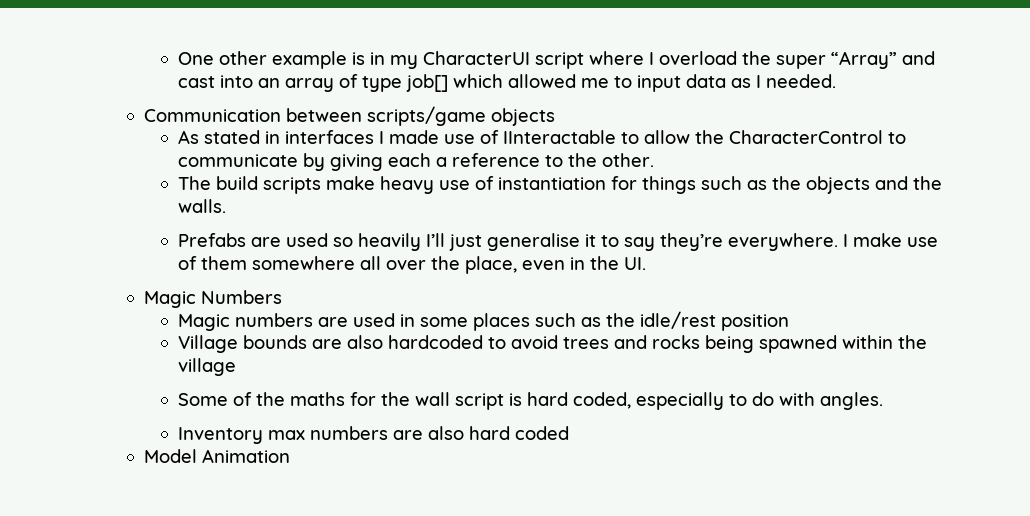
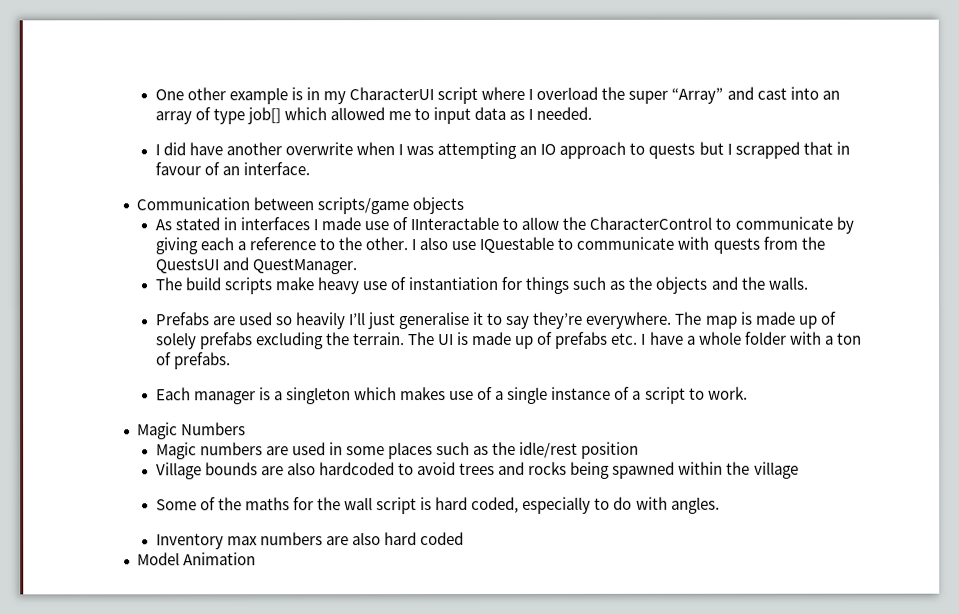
+ I did have another overwrite when I was attempting an IO approach to quests but I scrapped that in favour of an interface.
+ I also use IQuestable to communicate with quests from the QuestsUI and QuestManager.
- I make use of them somewhere all over the place, even in the UI.
+ The map is made up of solely prefabs excluding the terrain. The UI is made up of prefabs etc. I have a whole folder with a ton of prefabs.
+ Each manager is a singleton which makes use of a single instance of a script to work.

